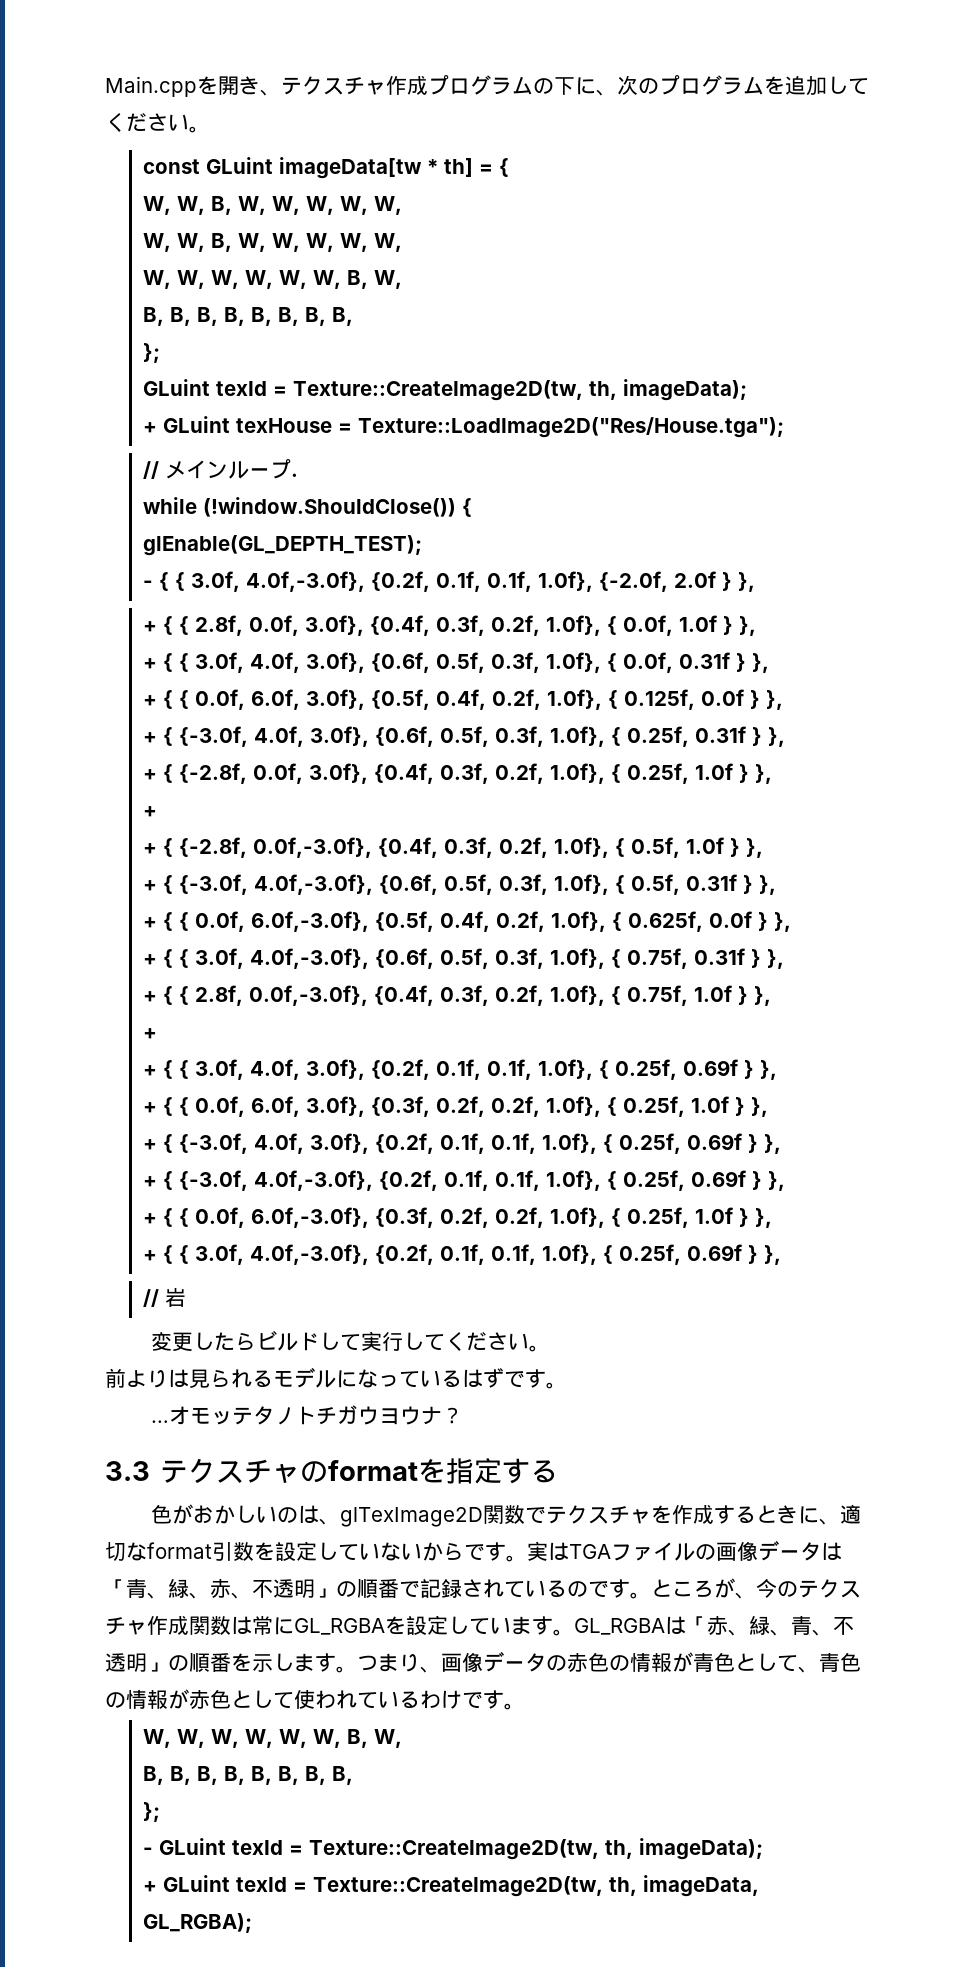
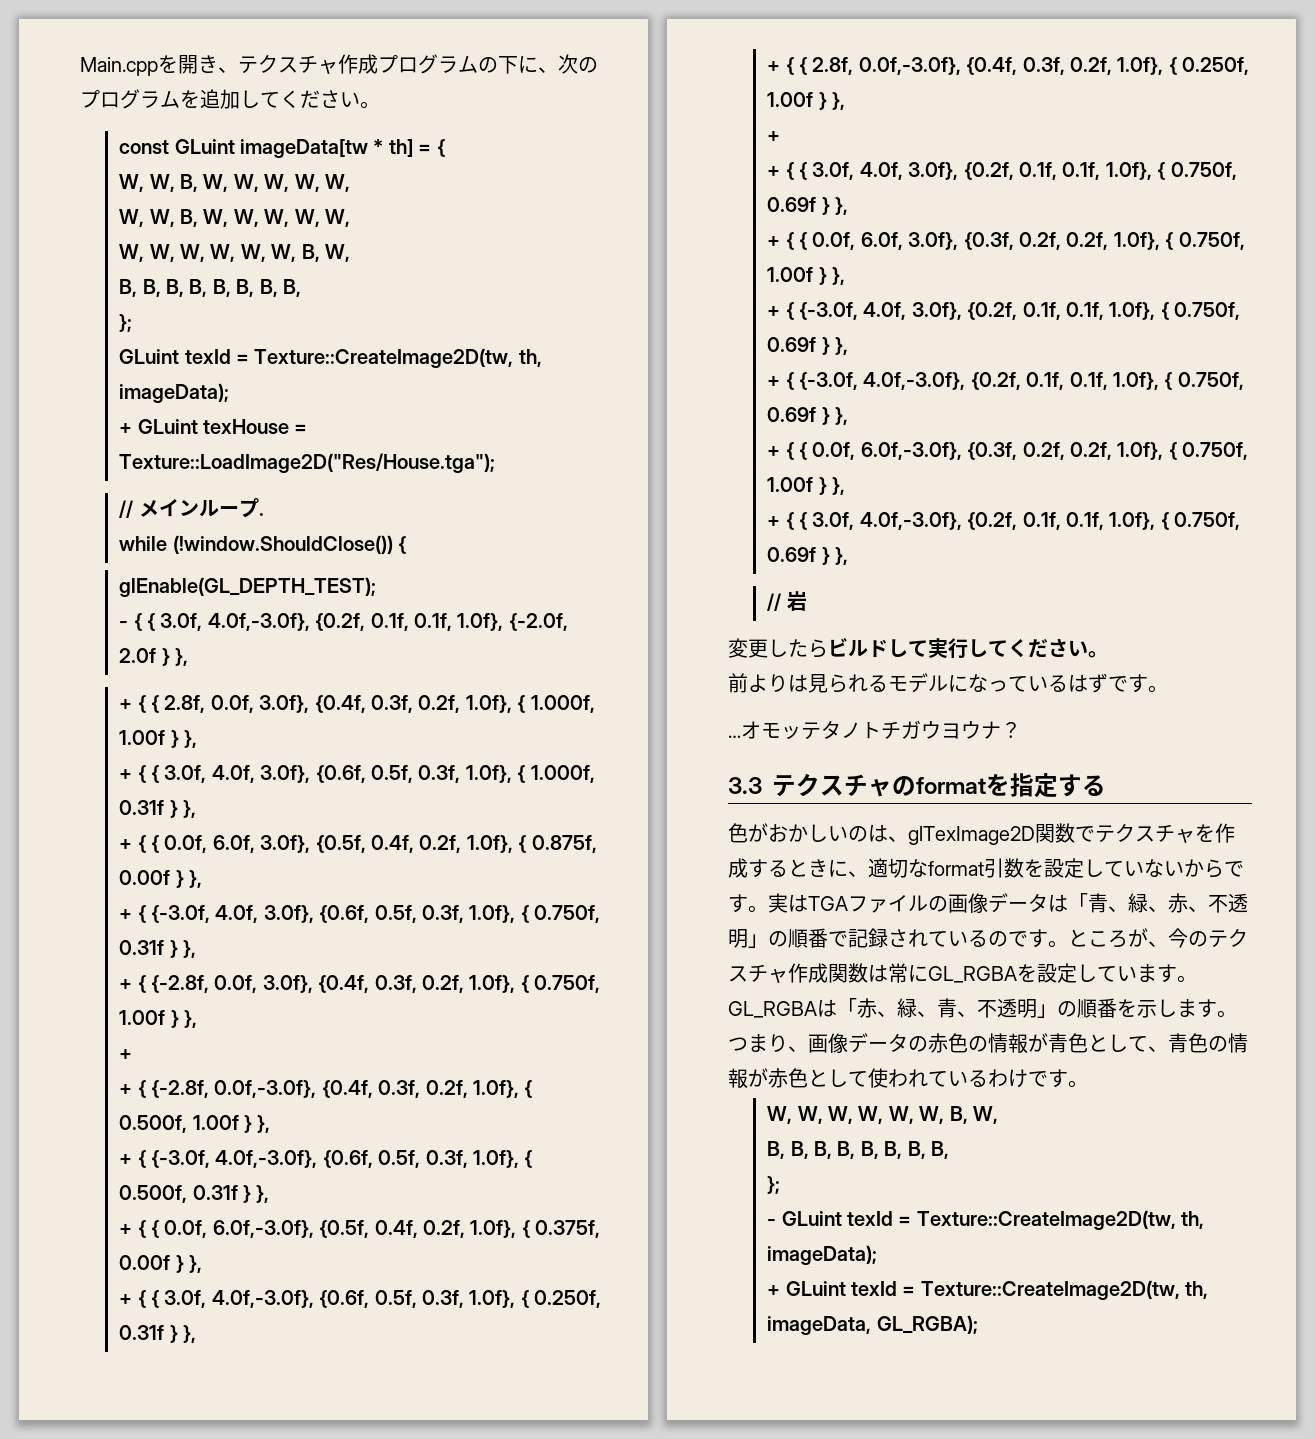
- + { { 2.8f, 0.0f, 3.0f}, {0.4f, 0.3f, 0.2f, 1.0f}, { 0.0f, 1.0f } },
+ + { { 2.8f, 0.0f, 3.0f}, {0.4f, 0.3f, 0.2f, 1.0f}, { 1.000f, 1.00f } },
- + { { 3.0f, 4.0f, 3.0f}, {0.6f, 0.5f, 0.3f, 1.0f}, { 0.0f, 0.31f } },
+ + { { 3.0f, 4.0f, 3.0f}, {0.6f, 0.5f, 0.3f, 1.0f}, { 1.000f, 0.31f } },
- + { { 0.0f, 6.0f, 3.0f}, {0.5f, 0.4f, 0.2f, 1.0f}, { 0.125f, 0.0f } },
+ + { { 0.0f, 6.0f, 3.0f}, {0.5f, 0.4f, 0.2f, 1.0f}, { 0.875f, 0.00f } },
- + { {-3.0f, 4.0f, 3.0f}, {0.6f, 0.5f, 0.3f, 1.0f}, { 0.25f, 0.31f } },
+ + { {-3.0f, 4.0f, 3.0f}, {0.6f, 0.5f, 0.3f, 1.0f}, { 0.750f, 0.31f } },
- + { {-2.8f, 0.0f, 3.0f}, {0.4f, 0.3f, 0.2f, 1.0f}, { 0.25f, 1.0f } },
+ + { {-2.8f, 0.0f, 3.0f}, {0.4f, 0.3f, 0.2f, 1.0f}, { 0.750f, 1.00f } },
- + { {-2.8f, 0.0f,-3.0f}, {0.4f, 0.3f, 0.2f, 1.0f}, { 0.5f, 1.0f } },
+ + { {-2.8f, 0.0f,-3.0f}, {0.4f, 0.3f, 0.2f, 1.0f}, { 0.500f, 1.00f } },
- + { {-3.0f, 4.0f,-3.0f}, {0.6f, 0.5f, 0.3f, 1.0f}, { 0.5f, 0.31f } },
+ + { {-3.0f, 4.0f,-3.0f}, {0.6f, 0.5f, 0.3f, 1.0f}, { 0.500f, 0.31f } },
- + { { 0.0f, 6.0f,-3.0f}, {0.5f, 0.4f, 0.2f, 1.0f}, { 0.625f, 0.0f } },
+ + { { 0.0f, 6.0f,-3.0f}, {0.5f, 0.4f, 0.2f, 1.0f}, { 0.375f, 0.00f } },
- + { { 3.0f, 4.0f,-3.0f}, {0.6f, 0.5f, 0.3f, 1.0f}, { 0.75f, 0.31f } },
+ + { { 3.0f, 4.0f,-3.0f}, {0.6f, 0.5f, 0.3f, 1.0f}, { 0.250f, 0.31f } },
- + { { 2.8f, 0.0f,-3.0f}, {0.4f, 0.3f, 0.2f, 1.0f}, { 0.75f, 1.0f } },
+ + { { 2.8f, 0.0f,-3.0f}, {0.4f, 0.3f, 0.2f, 1.0f}, { 0.250f, 1.00f } },
- + { { 3.0f, 4.0f, 3.0f}, {0.2f, 0.1f, 0.1f, 1.0f}, { 0.25f, 0.69f } },
+ + { { 3.0f, 4.0f, 3.0f}, {0.2f, 0.1f, 0.1f, 1.0f}, { 0.750f, 0.69f } },
- + { { 0.0f, 6.0f, 3.0f}, {0.3f, 0.2f, 0.2f, 1.0f}, { 0.25f, 1.0f } },
+ + { { 0.0f, 6.0f, 3.0f}, {0.3f, 0.2f, 0.2f, 1.0f}, { 0.750f, 1.00f } },
- + { {-3.0f, 4.0f, 3.0f}, {0.2f, 0.1f, 0.1f, 1.0f}, { 0.25f, 0.69f } },
+ + { {-3.0f, 4.0f, 3.0f}, {0.2f, 0.1f, 0.1f, 1.0f}, { 0.750f, 0.69f } },
- + { {-3.0f, 4.0f,-3.0f}, {0.2f, 0.1f, 0.1f, 1.0f}, { 0.25f, 0.69f } },
+ + { {-3.0f, 4.0f,-3.0f}, {0.2f, 0.1f, 0.1f, 1.0f}, { 0.750f, 0.69f } },
- + { { 0.0f, 6.0f,-3.0f}, {0.3f, 0.2f, 0.2f, 1.0f}, { 0.25f, 1.0f } },
+ + { { 0.0f, 6.0f,-3.0f}, {0.3f, 0.2f, 0.2f, 1.0f}, { 0.750f, 1.00f } },
- + { { 3.0f, 4.0f,-3.0f}, {0.2f, 0.1f, 0.1f, 1.0f}, { 0.25f, 0.69f } },
+ + { { 3.0f, 4.0f,-3.0f}, {0.2f, 0.1f, 0.1f, 1.0f}, { 0.750f, 0.69f } },

